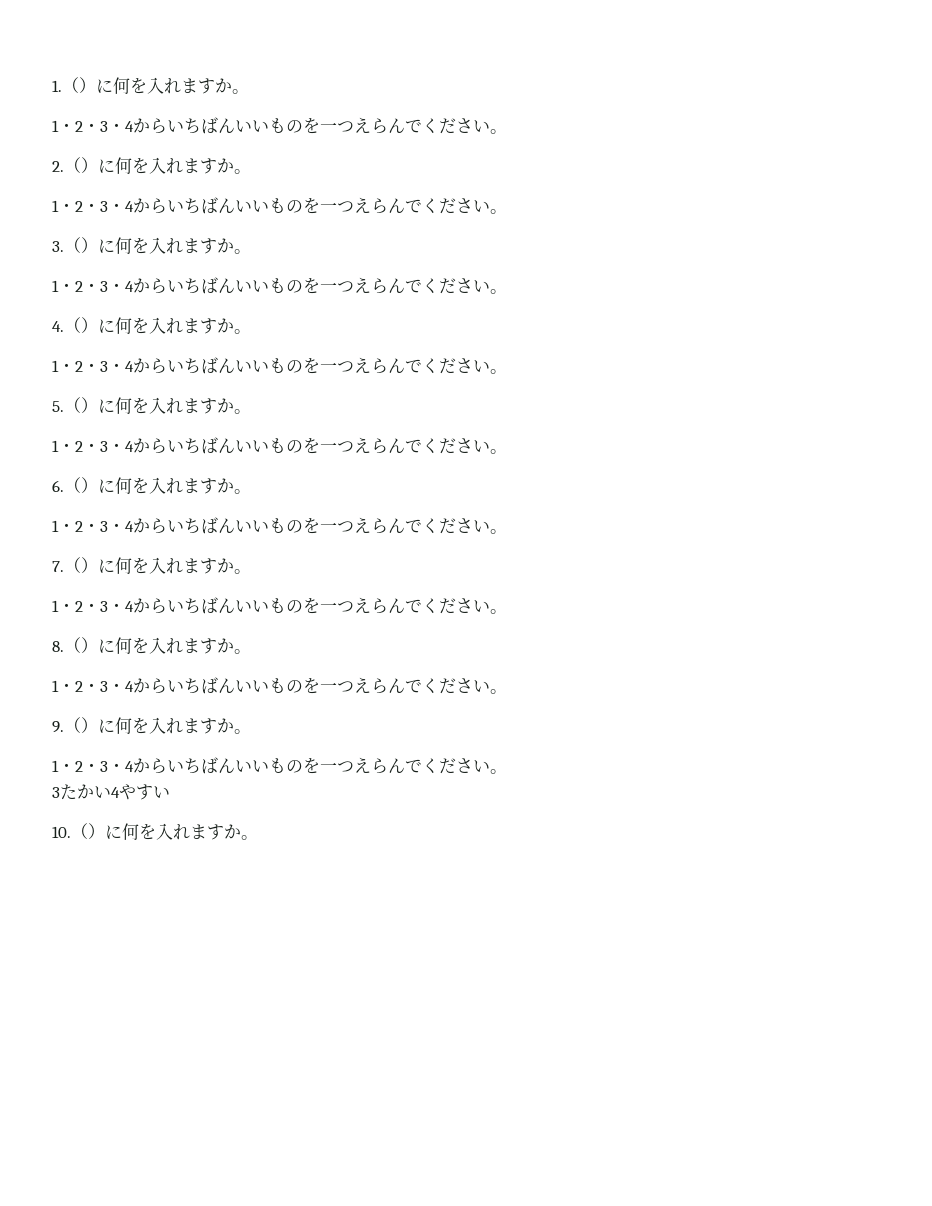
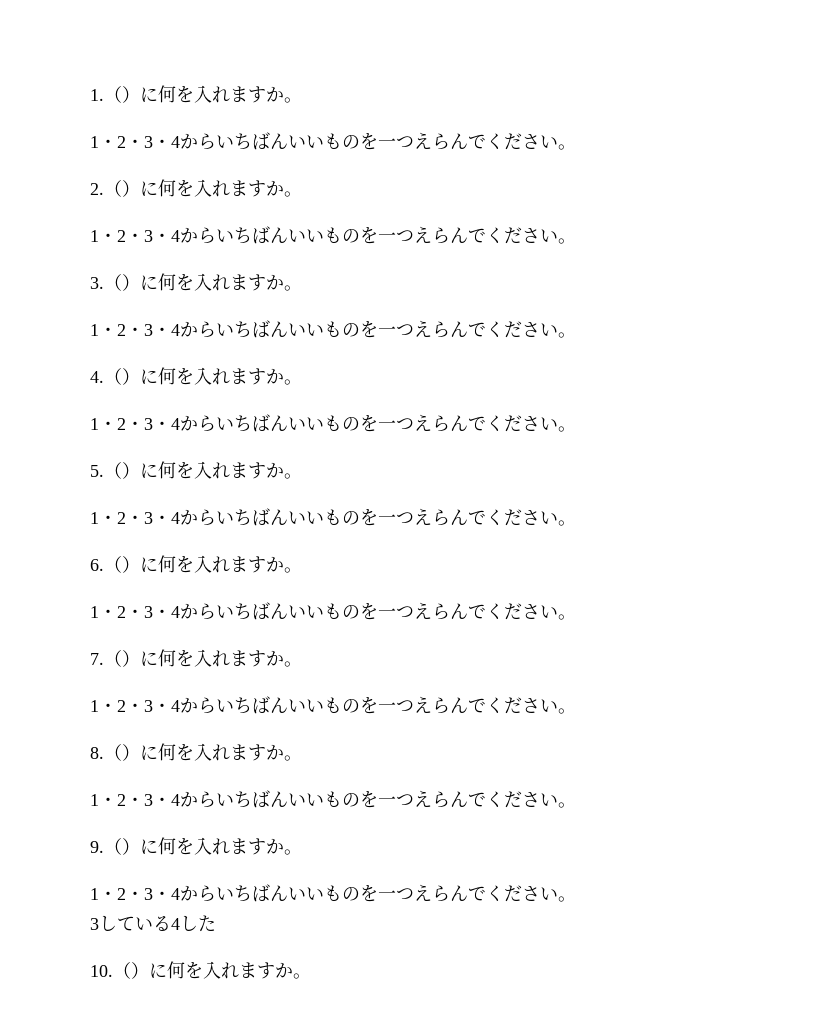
- 3たかい4やすい
+ 3している4した

